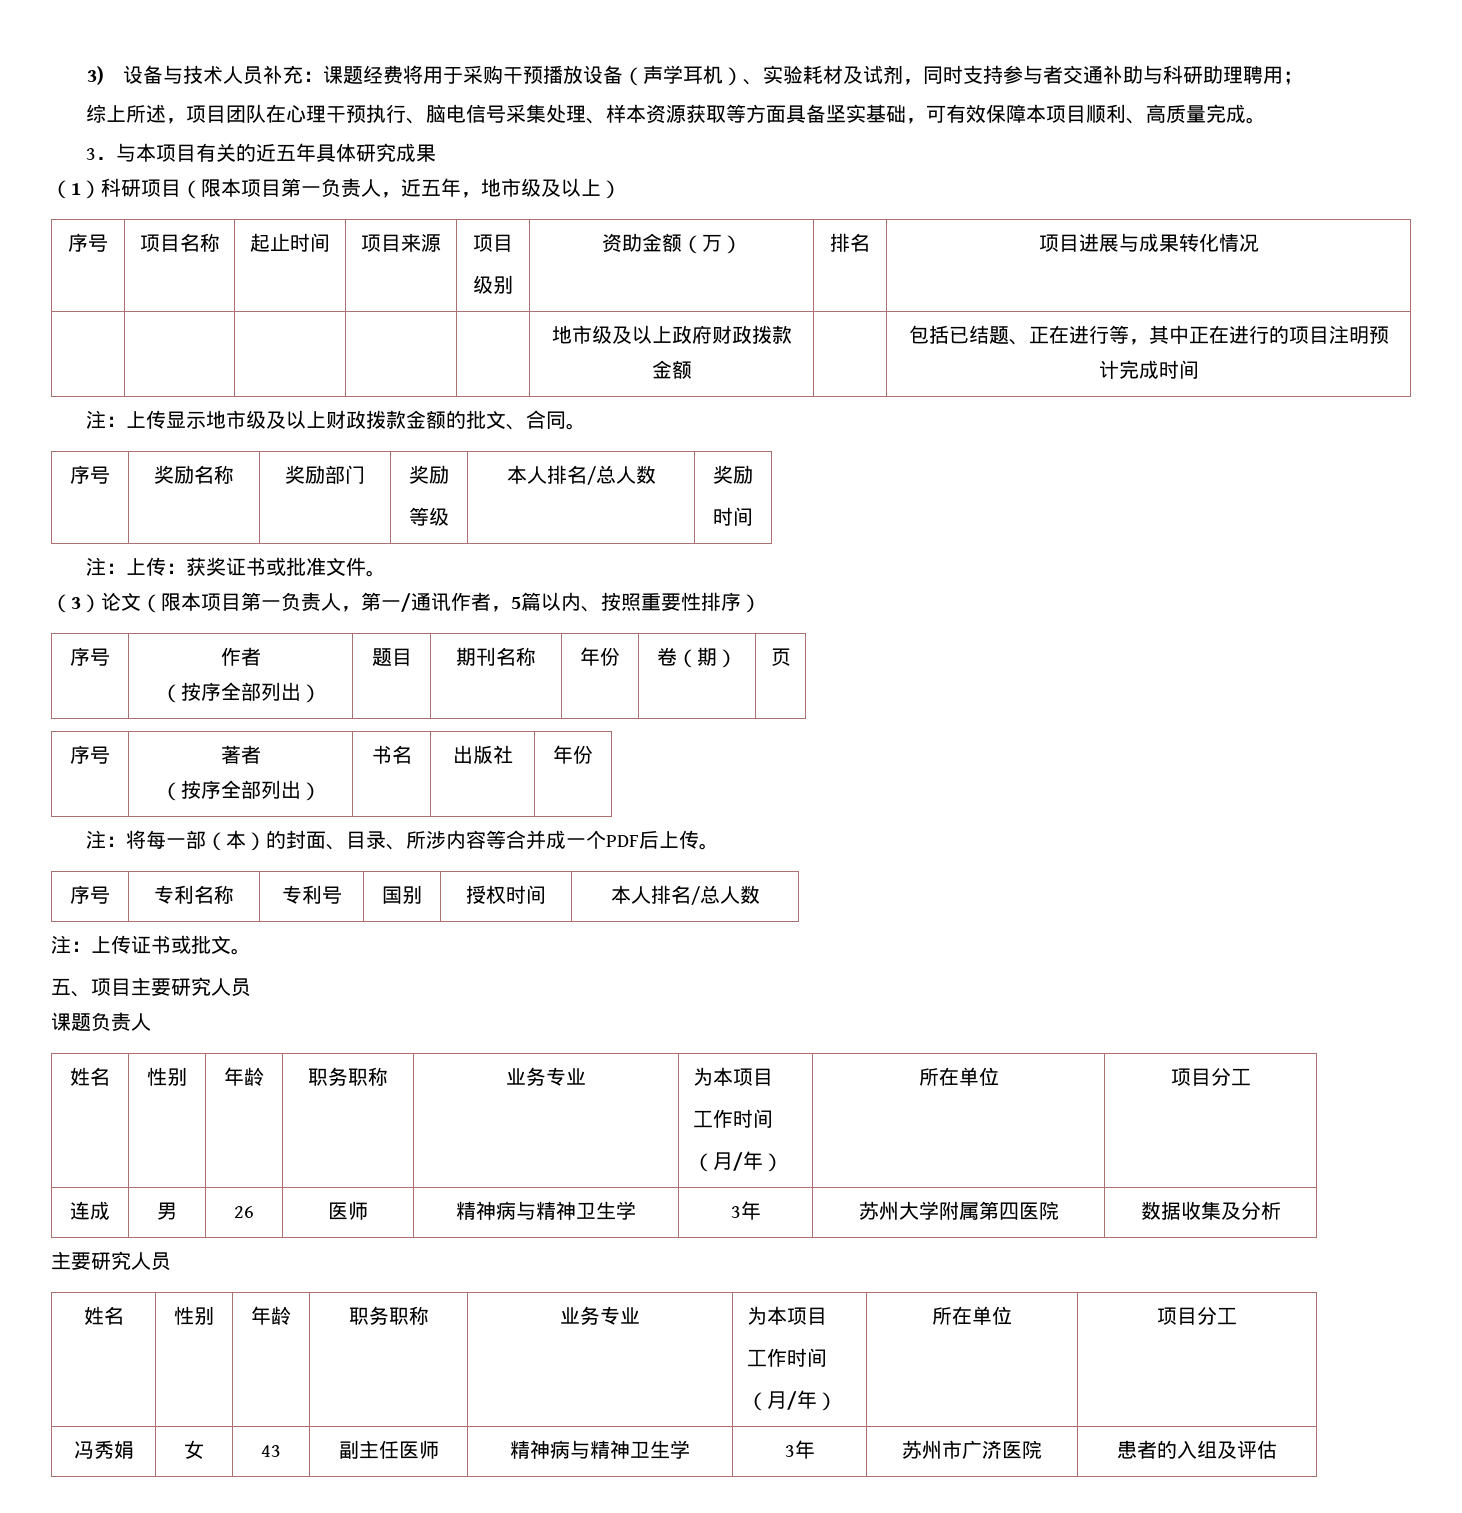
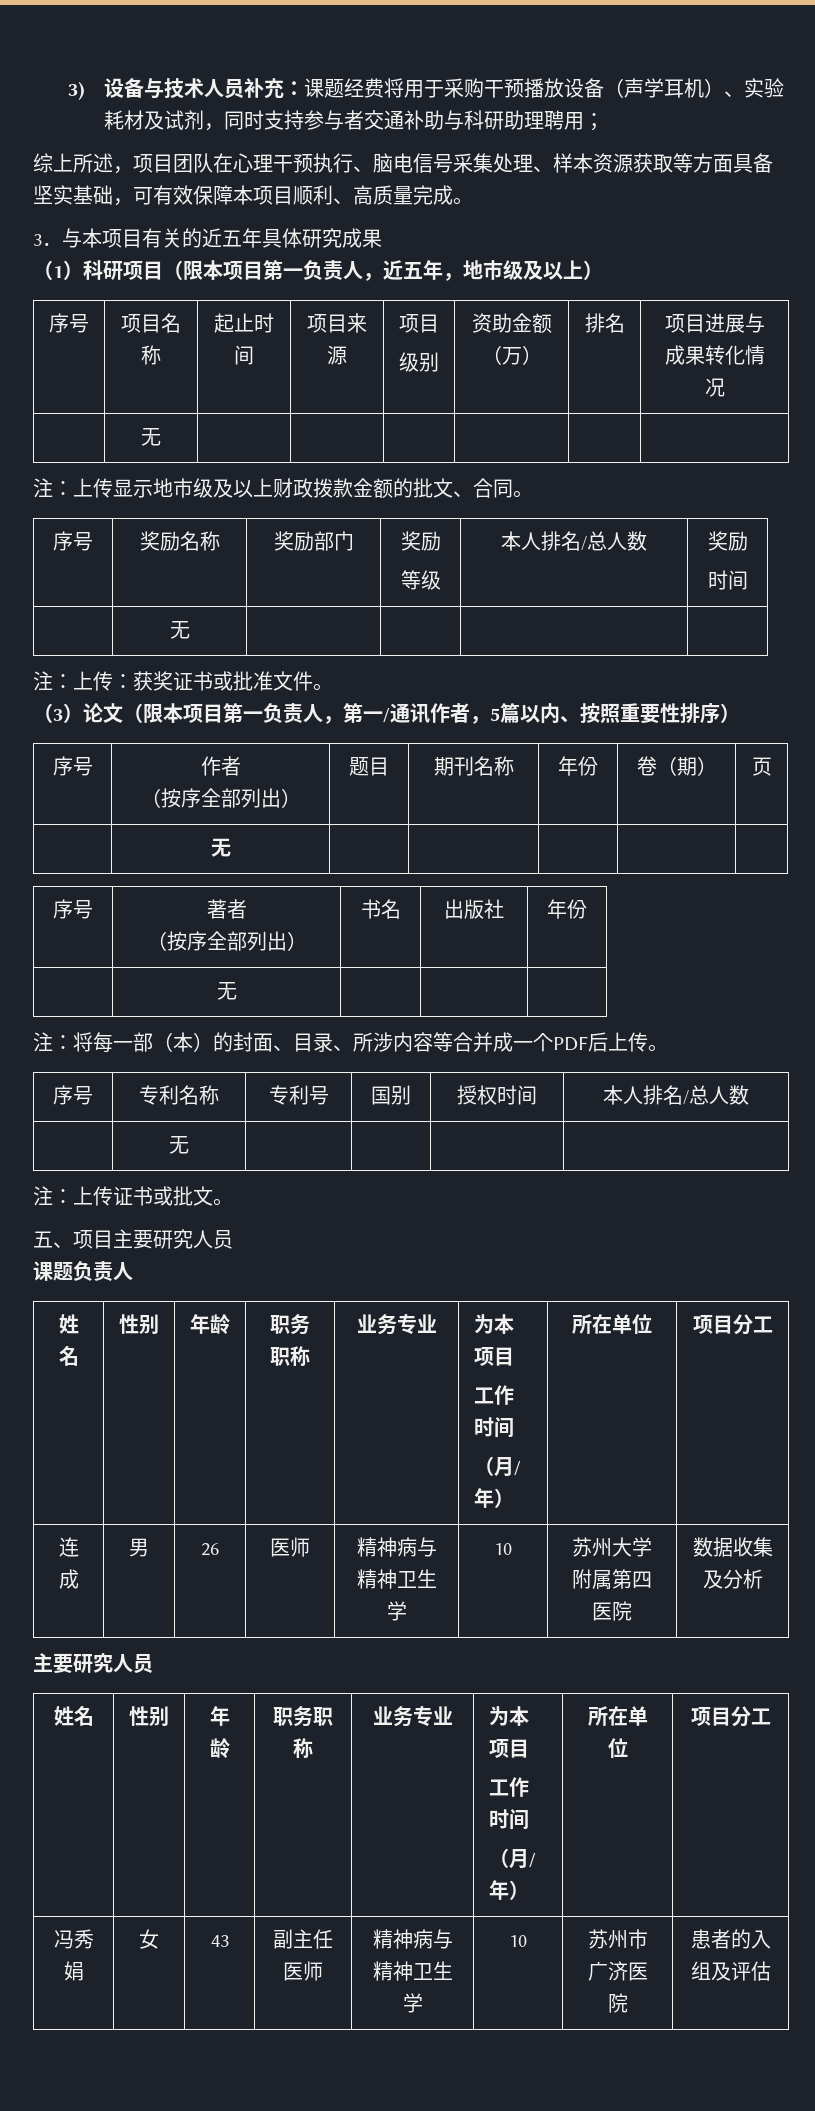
- | | | | | 地市级及以上政府财政拨款金额 | | 包括已结题、正在进行等，其中正在进行的项目注明预计完成时间
+ | 无 | | | | | |
  序号 | 奖励名称 | 奖励部门 | 奖励
  等级 | 本人排名/总人数 | 奖励
  时间
+ | 无 | | | |
  序号 | 作者
  （按序全部列出） | 题目 | 期刊名称 | 年份 | 卷（期） | 页
+ | 无 | | | | |
  序号 | 著者
  （按序全部列出） | 书名 | 出版社 | 年份
+ | 无 | | |
  序号 | 专利名称 | 专利号 | 国别 | 授权时间 | 本人排名/总人数
+ | 无 | | | |
- 连成 | 男 | 26 | 医师 | 精神病与精神卫生学 | 3年 | 苏州大学附属第四医院 | 数据收集及分析
+ 连成 | 男 | 26 | 医师 | 精神病与精神卫生学 | 10 | 苏州大学附属第四医院 | 数据收集及分析
- 冯秀娟 | 女 | 43 | 副主任医师 | 精神病与精神卫生学 | 3年 | 苏州市广济医院 | 患者的入组及评估
+ 冯秀娟 | 女 | 43 | 副主任医师 | 精神病与精神卫生学 | 10 | 苏州市广济医院 | 患者的入组及评估

